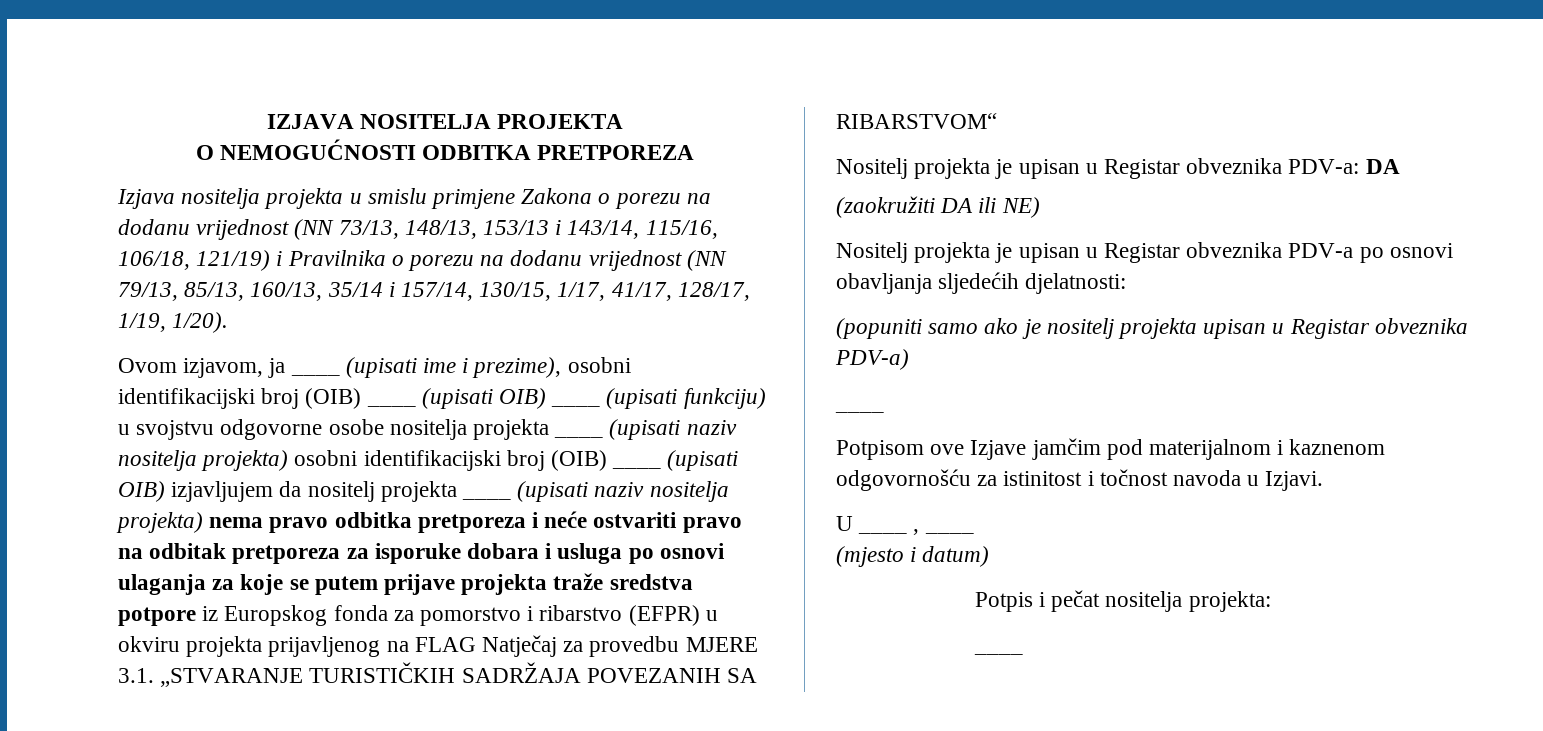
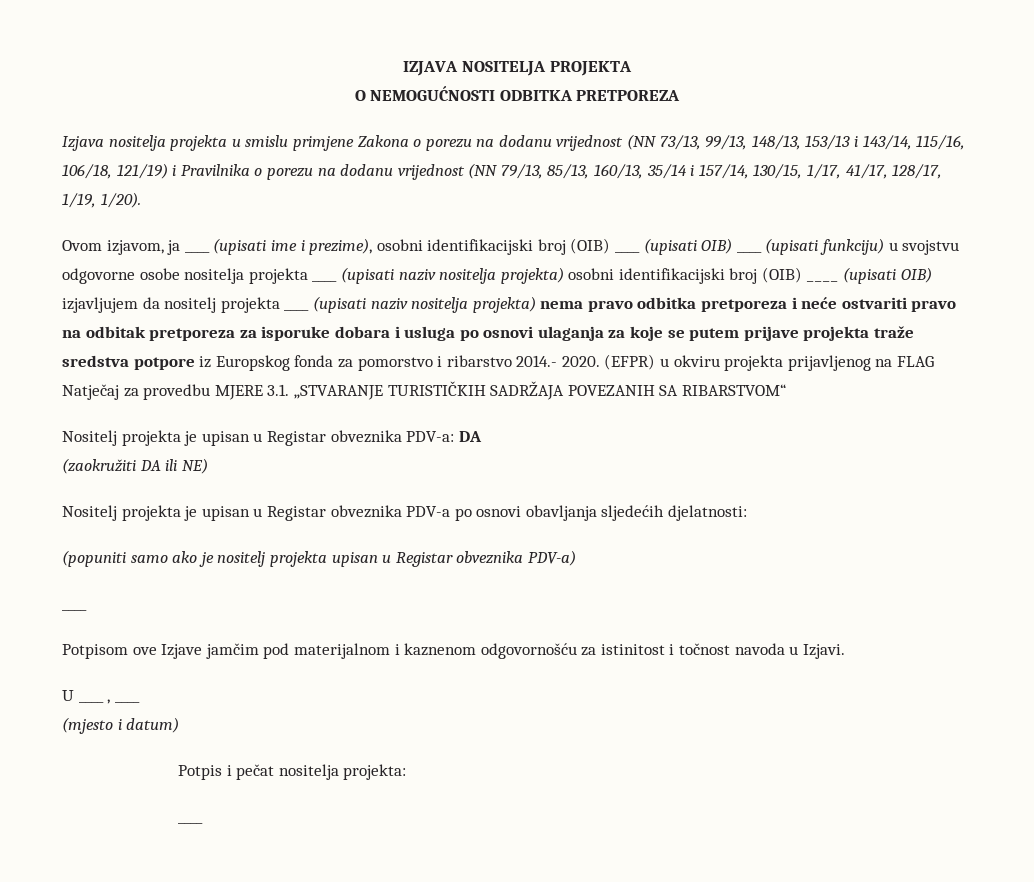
- Izjava nositelja projekta u smislu primjene Zakona o porezu na dodanu vrijednost (NN 73/13, 148/13, 153/13 i 143/14, 115/16, 106/18, 121/19) i Pravilnika o porezu na dodanu vrijednost (NN 79/13, 85/13, 160/13, 35/14 i 157/14, 130/15, 1/17, 41/17, 128/17, 1/19, 1/20).
+ Izjava nositelja projekta u smislu primjene Zakona o porezu na dodanu vrijednost (NN 73/13, 99/13, 148/13, 153/13 i 143/14, 115/16, 106/18, 121/19) i Pravilnika o porezu na dodanu vrijednost (NN 79/13, 85/13, 160/13, 35/14 i 157/14, 130/15, 1/17, 41/17, 128/17, 1/19, 1/20).
- Ovom izjavom, ja ____ (upisati ime i prezime), osobni identifikacijski broj (OIB) ____ (upisati OIB) ____ (upisati funkciju) u svojstvu odgovorne osobe nositelja projekta ____ (upisati naziv nositelja projekta) osobni identifikacijski broj (OIB) ____ (upisati OIB) izjavljujem da nositelj projekta ____ (upisati naziv nositelja projekta) nema pravo odbitka pretporeza i neće ostvariti pravo na odbitak pretporeza za isporuke dobara i usluga po osnovi ulaganja za koje se putem prijave projekta traže sredstva potpore iz Europskog fonda za pomorstvo i ribarstvo (EFPR) u okviru projekta prijavljenog na FLAG Natječaj za provedbu MJERE 3.1. „STVARANJE TURISTIČKIH SADRŽAJA POVEZANIH SA RIBARSTVOM“
+ Ovom izjavom, ja ____ (upisati ime i prezime), osobni identifikacijski broj (OIB) ____ (upisati OIB) ____ (upisati funkciju) u svojstvu odgovorne osobe nositelja projekta ____ (upisati naziv nositelja projekta) osobni identifikacijski broj (OIB) ____ (upisati OIB) izjavljujem da nositelj projekta ____ (upisati naziv nositelja projekta) nema pravo odbitka pretporeza i neće ostvariti pravo na odbitak pretporeza za isporuke dobara i usluga po osnovi ulaganja za koje se putem prijave projekta traže sredstva potpore iz Europskog fonda za pomorstvo i ribarstvo 2014.- 2020. (EFPR) u okviru projekta prijavljenog na FLAG Natječaj za provedbu MJERE 3.1. „STVARANJE TURISTIČKIH SADRŽAJA POVEZANIH SA RIBARSTVOM“

